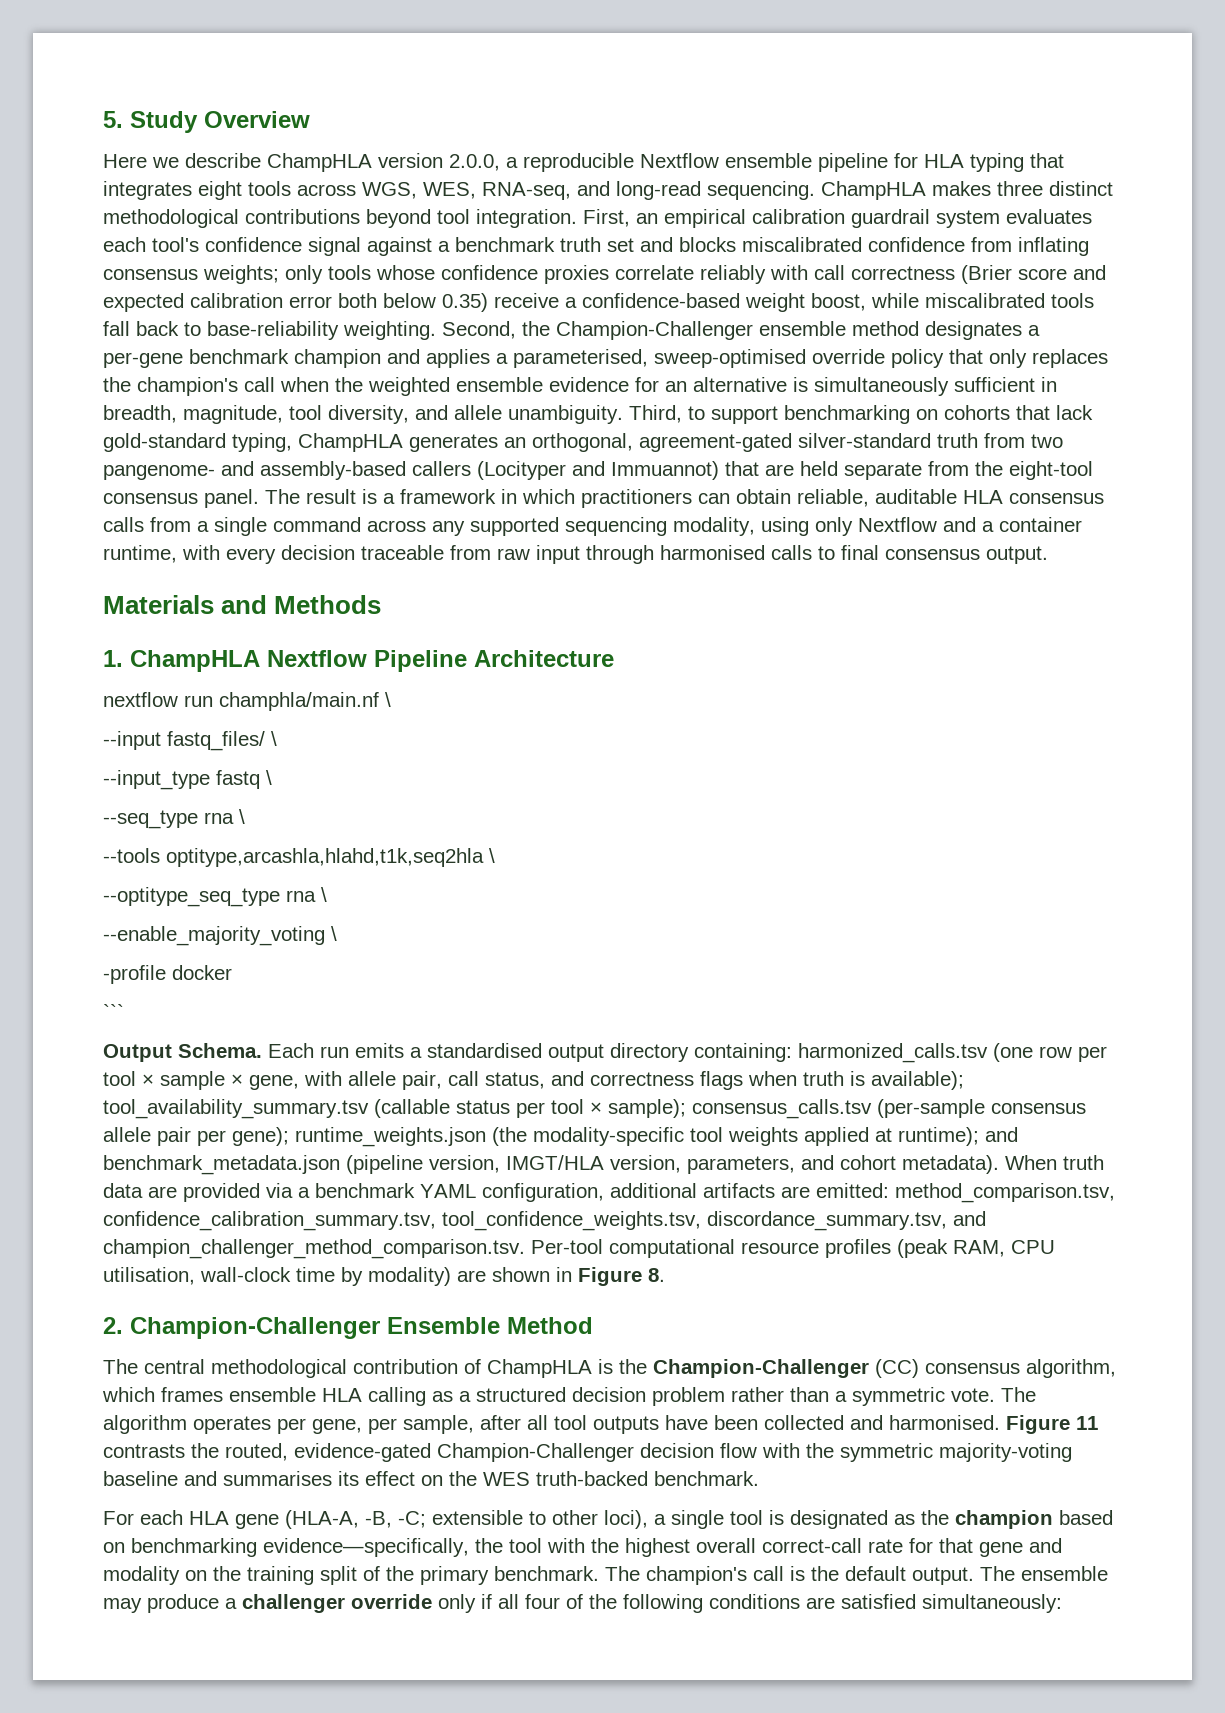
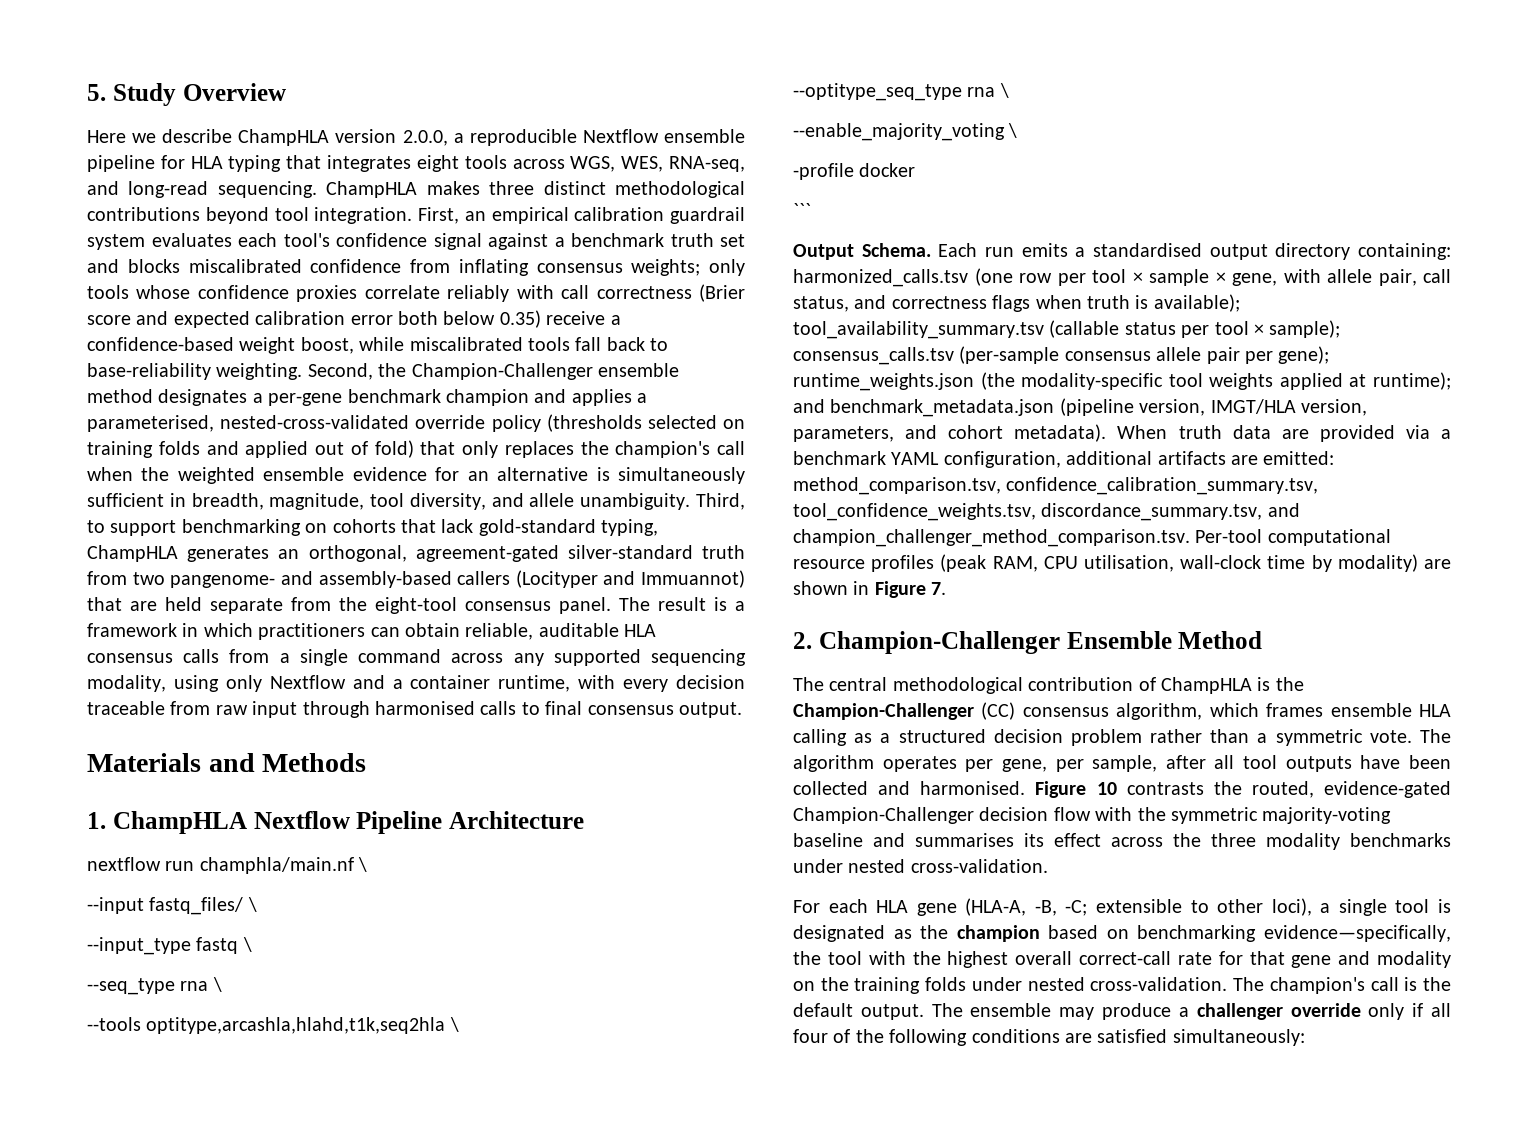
- Second, the Champion-Challenger ensemble method designates a per-gene benchmark champion and applies a parameterised, sweep-optimised override policy that only replaces the champion's call when the weighted ensemble evidence for an alternative is simultaneously sufficient in breadth, magnitude, tool diversity, and allele unambiguity.
+ Second, the Champion-Challenger ensemble method designates a per-gene benchmark champion and applies a parameterised, nested-cross-validated override policy (thresholds selected on training folds and applied out of fold) that only replaces the champion's call when the weighted ensemble evidence for an alternative is simultaneously sufficient in breadth, magnitude, tool diversity, and allele unambiguity.
- When truth data are provided via a benchmark YAML configuration, additional artifacts are emitted: method_comparison.tsv, confidence_calibration_summary.tsv, tool_confidence_weights.tsv, discordance_summary.tsv, and champion_challenger_method_comparison.tsv. Per-tool computational resource profiles (peak RAM, CPU utilisation, wall-clock time by modality) are shown in Figure 8.
+ When truth data are provided via a benchmark YAML configuration, additional artifacts are emitted: method_comparison.tsv, confidence_calibration_summary.tsv, tool_confidence_weights.tsv, discordance_summary.tsv, and champion_challenger_method_comparison.tsv. Per-tool computational resource profiles (peak RAM, CPU utilisation, wall-clock time by modality) are shown in Figure 7.
- Figure 11 contrasts the routed, evidence-gated Champion-Challenger decision flow with the symmetric majority-voting baseline and summarises its effect on the WES truth-backed benchmark.
+ Figure 10 contrasts the routed, evidence-gated Champion-Challenger decision flow with the symmetric majority-voting baseline and summarises its effect across the three modality benchmarks under nested cross-validation.
- For each HLA gene (HLA-A, -B, -C; extensible to other loci), a single tool is designated as the champion based on benchmarking evidence—specifically, the tool with the highest overall correct-call rate for that gene and modality on the training split of the primary benchmark.
+ For each HLA gene (HLA-A, -B, -C; extensible to other loci), a single tool is designated as the champion based on benchmarking evidence—specifically, the tool with the highest overall correct-call rate for that gene and modality on the training folds under nested cross-validation.

